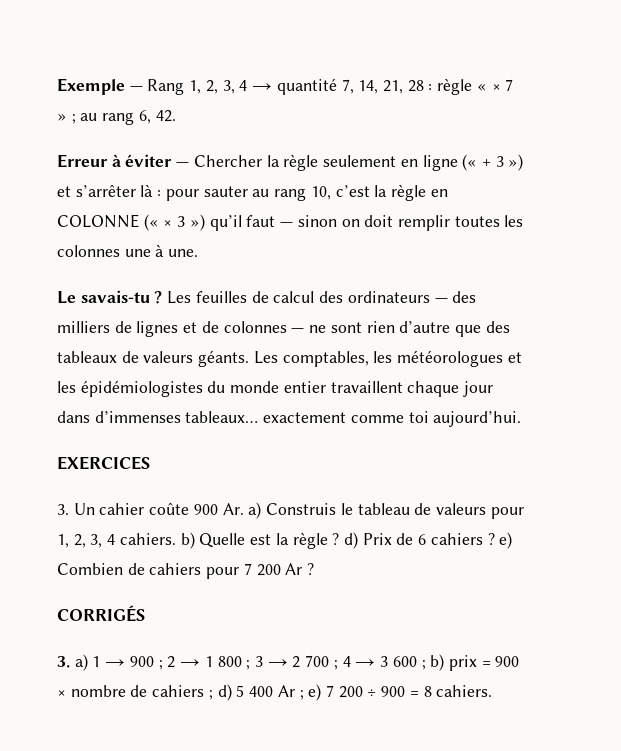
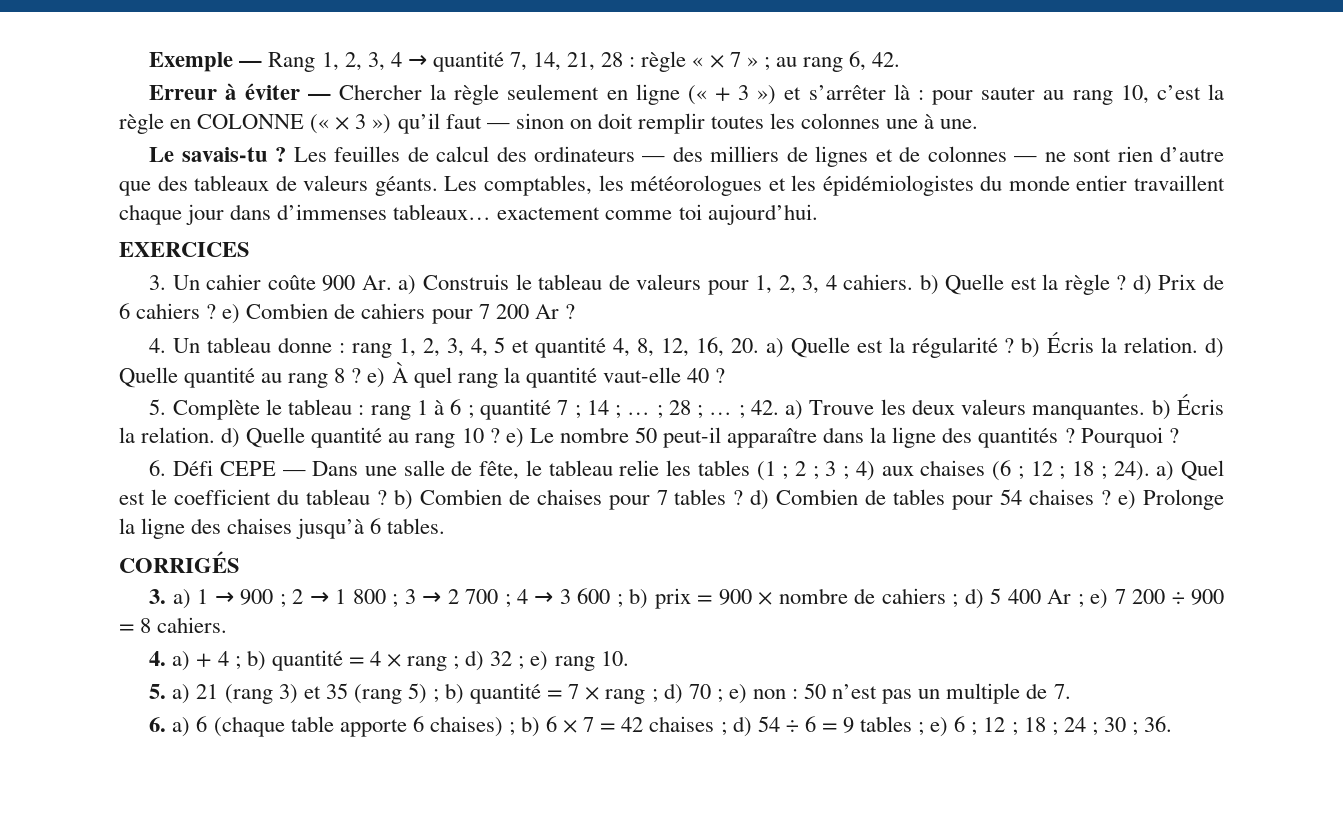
+ 4. Un tableau donne : rang 1, 2, 3, 4, 5 et quantité 4, 8, 12, 16, 20. a) Quelle est la régularité ? b) Écris la relation. d) Quelle quantité au rang 8 ? e) À quel rang la quantité vaut-elle 40 ?
+ 5. Complète le tableau : rang 1 à 6 ; quantité 7 ; 14 ; … ; 28 ; … ; 42. a) Trouve les deux valeurs manquantes. b) Écris la relation. d) Quelle quantité au rang 10 ? e) Le nombre 50 peut-il apparaître dans la ligne des quantités ? Pourquoi ?
+ 6. Défi CEPE — Dans une salle de fête, le tableau relie les tables (1 ; 2 ; 3 ; 4) aux chaises (6 ; 12 ; 18 ; 24). a) Quel est le coefficient du tableau ? b) Combien de chaises pour 7 tables ? d) Combien de tables pour 54 chaises ? e) Prolonge la ligne des chaises jusqu’à 6 tables.
+ 4. a) + 4 ; b) quantité = 4 × rang ; d) 32 ; e) rang 10.
+ 5. a) 21 (rang 3) et 35 (rang 5) ; b) quantité = 7 × rang ; d) 70 ; e) non : 50 n’est pas un multiple de 7.
+ 6. a) 6 (chaque table apporte 6 chaises) ; b) 6 × 7 = 42 chaises ; d) 54 ÷ 6 = 9 tables ; e) 6 ; 12 ; 18 ; 24 ; 30 ; 36.

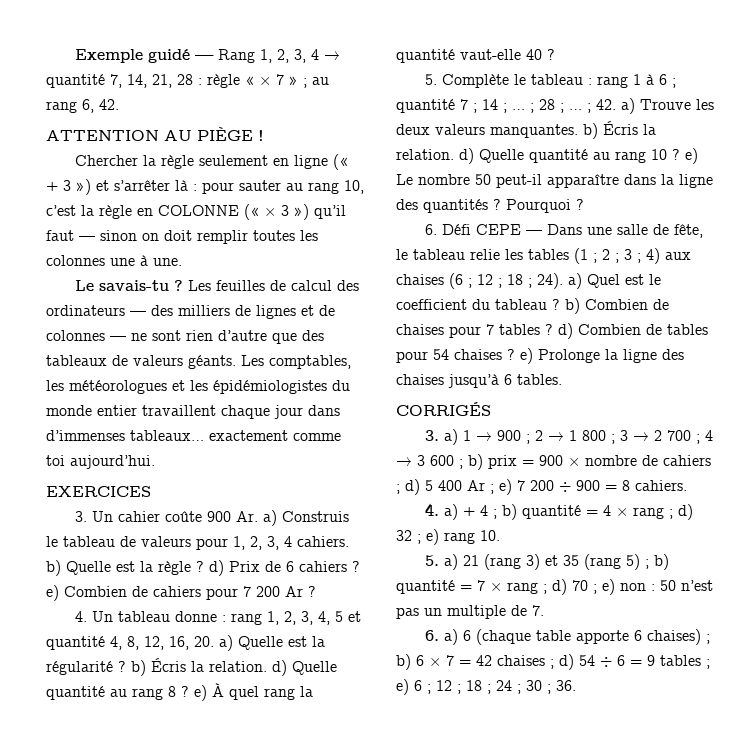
- Exemple — Rang 1, 2, 3, 4 → quantité 7, 14, 21, 28 : règle « × 7 » ; au rang 6, 42.
+ Exemple guidé — Rang 1, 2, 3, 4 → quantité 7, 14, 21, 28 : règle « × 7 » ; au rang 6, 42.
- Erreur à éviter — Chercher la règle seulement en ligne (« + 3 ») et s’arrêter là : pour sauter au rang 10, c’est la règle en COLONNE (« × 3 ») qu’il faut — sinon on doit remplir toutes les colonnes une à une.
+ ATTENTION AU PIÈGE !
+ Chercher la règle seulement en ligne (« + 3 ») et s’arrêter là : pour sauter au rang 10, c’est la règle en COLONNE (« × 3 ») qu’il faut — sinon on doit remplir toutes les colonnes une à une.

